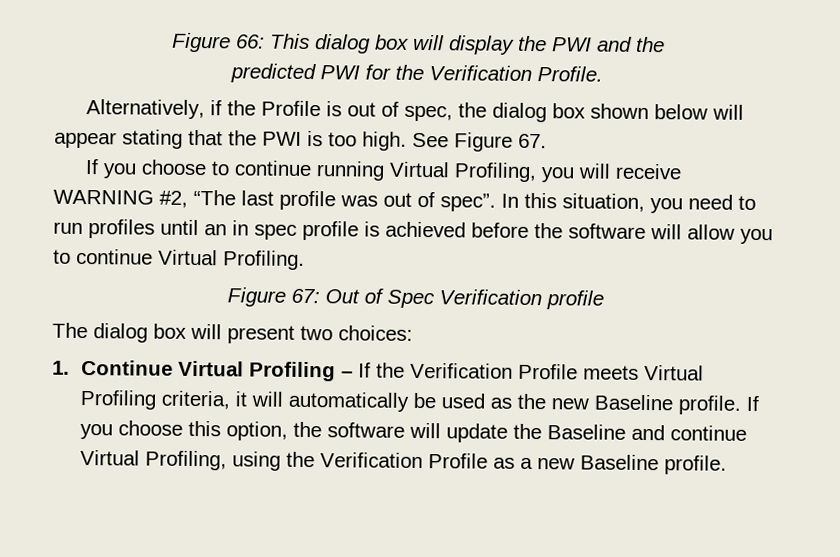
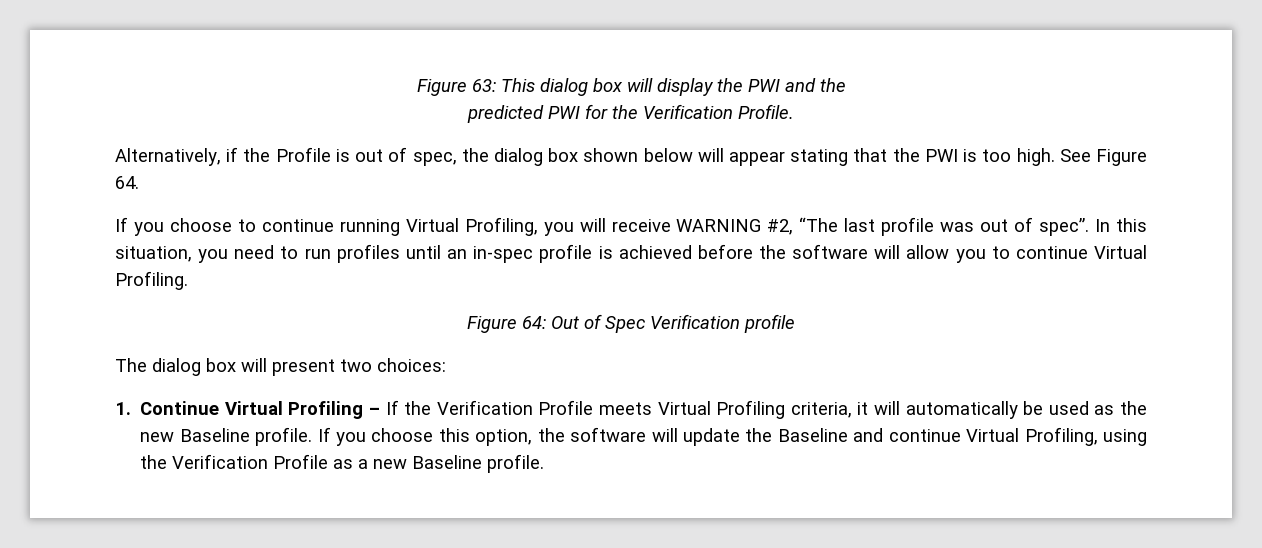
- Figure 66: This dialog box will display the PWI and the
+ Figure 63: This dialog box will display the PWI and the
- See Figure 67.
+ See Figure 64.
- In this situation, you need to run profiles until an in spec profile is achieved before the software will allow you to continue Virtual Profiling.
+ In this situation, you need to run profiles until an in-spec profile is achieved before the software will allow you to continue Virtual Profiling.
- Figure 67: Out of Spec Verification profile
+ Figure 64: Out of Spec Verification profile

